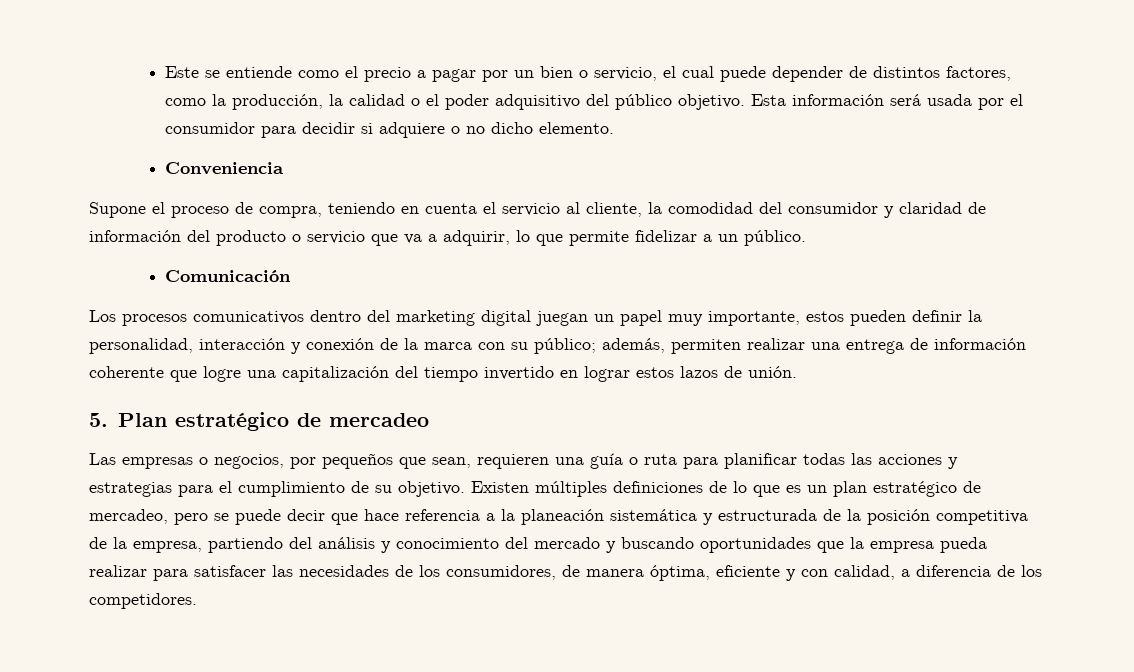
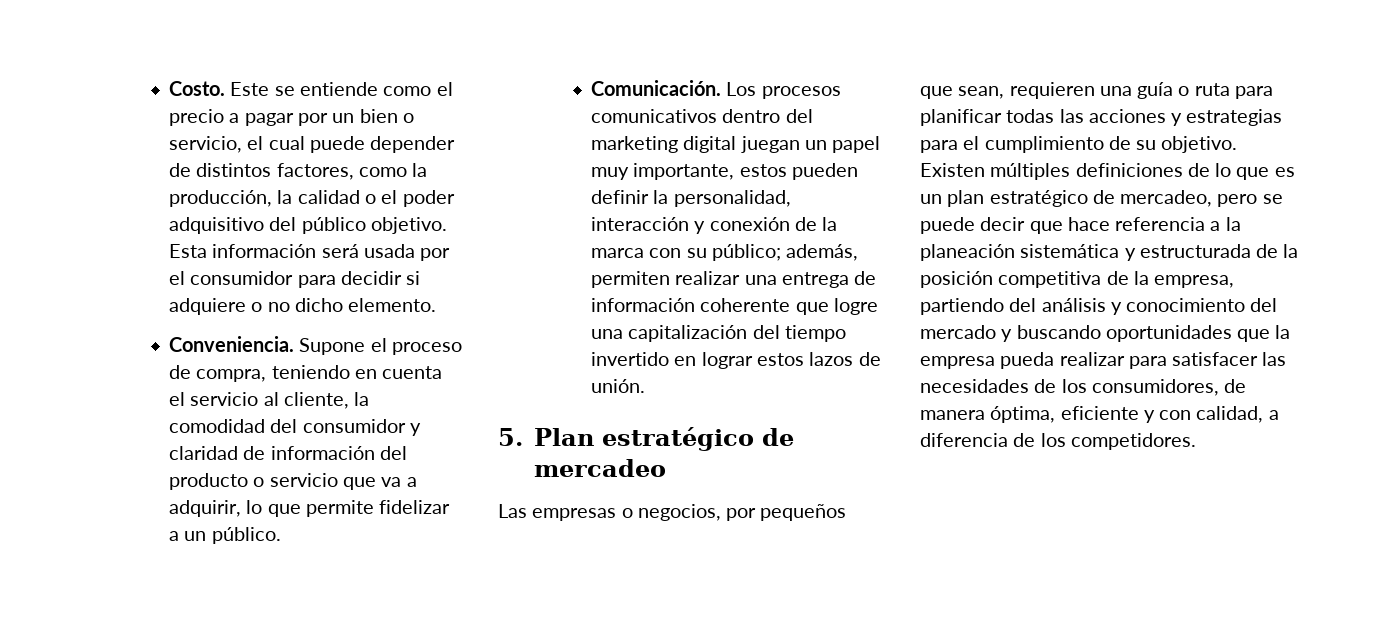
+ Costo.
- Conveniencia
- Supone el proceso de compra, teniendo en cuenta el servicio al cliente, la comodidad del consumidor y claridad de información del producto o servicio que va a adquirir, lo que permite fidelizar a un público.
+ Conveniencia. Supone el proceso de compra, teniendo en cuenta el servicio al cliente, la comodidad del consumidor y claridad de información del producto o servicio que va a adquirir, lo que permite fidelizar a un público.
- Comunicación
- Los procesos comunicativos dentro del marketing digital juegan un papel muy importante, estos pueden definir la personalidad, interacción y conexión de la marca con su público; además, permiten realizar una entrega de información coherente que logre una capitalización del tiempo invertido en lograr estos lazos de unión.
+ Comunicación. Los procesos comunicativos dentro del marketing digital juegan un papel muy importante, estos pueden definir la personalidad, interacción y conexión de la marca con su público; además, permiten realizar una entrega de información coherente que logre una capitalización del tiempo invertido en lograr estos lazos de unión.

